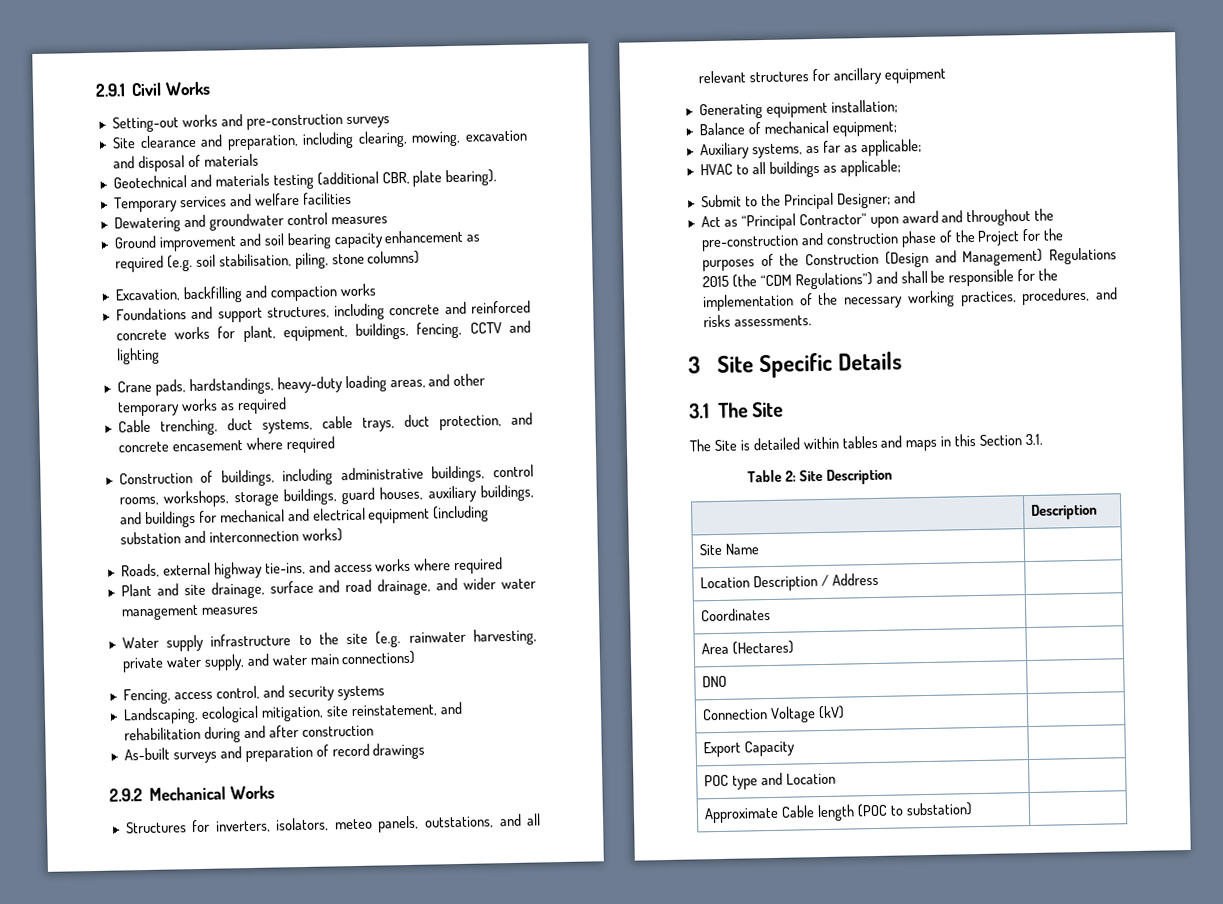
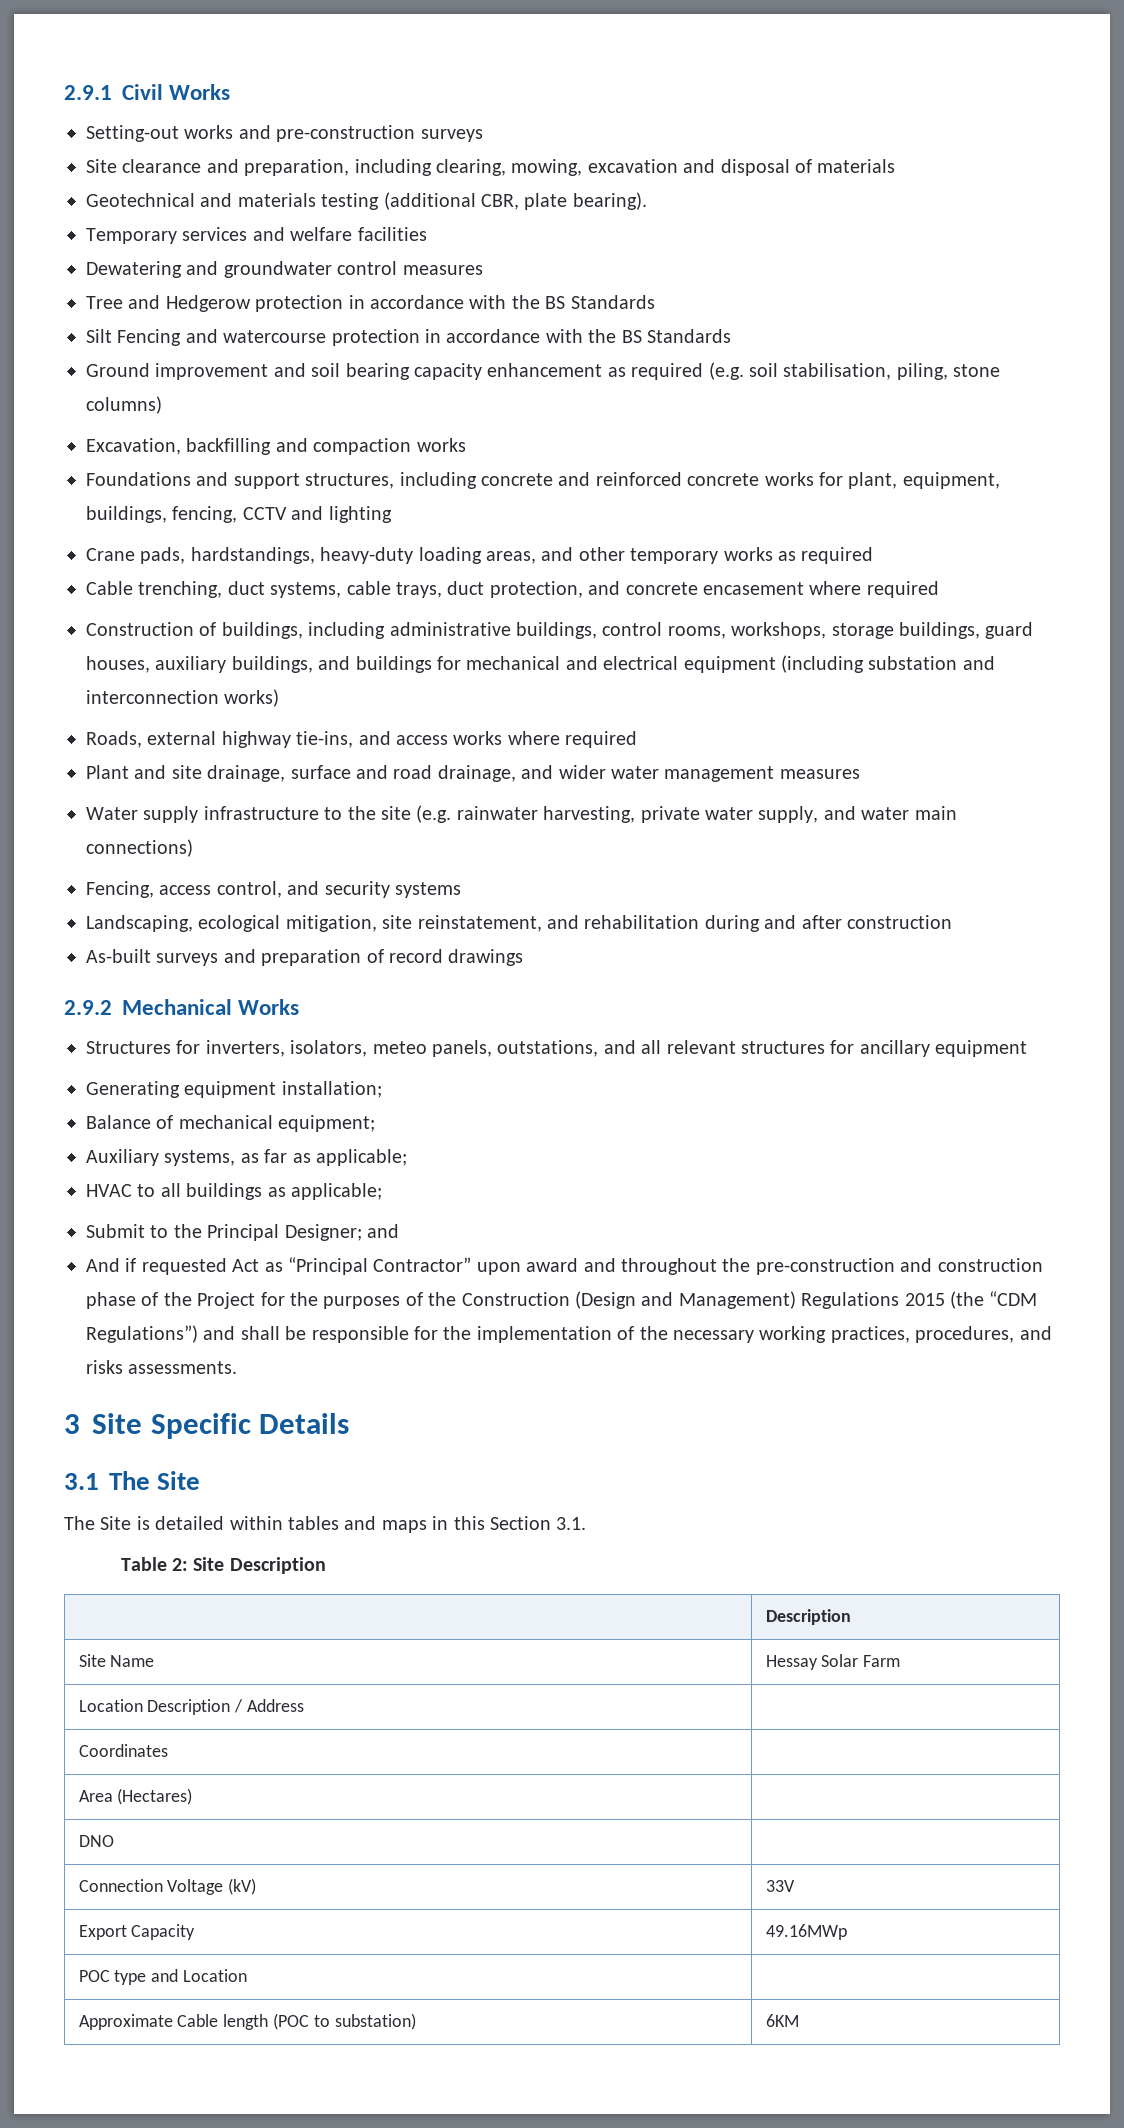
+ Tree and Hedgerow protection in accordance with the BS Standards
+ Silt Fencing and watercourse protection in accordance with the BS Standards
- Act as “Principal Contractor” upon award and throughout the pre-construction and construction phase of the Project for the purposes of the Construction (Design and Management) Regulations 2015 (the “CDM Regulations”) and shall be responsible for the implementation of the necessary working practices, procedures, and risks assessments.
+ And if requested Act as “Principal Contractor” upon award and throughout the pre-construction and construction phase of the Project for the purposes of the Construction (Design and Management) Regulations 2015 (the “CDM Regulations”) and shall be responsible for the implementation of the necessary working practices, procedures, and risks assessments.
- Site Name |
+ Site Name | Hessay Solar Farm
- Connection Voltage (kV) |
+ Connection Voltage (kV) | 33V
- Export Capacity |
+ Export Capacity | 49.16MWp
- Approximate Cable length (POC to substation) |
+ Approximate Cable length (POC to substation) | 6KM

